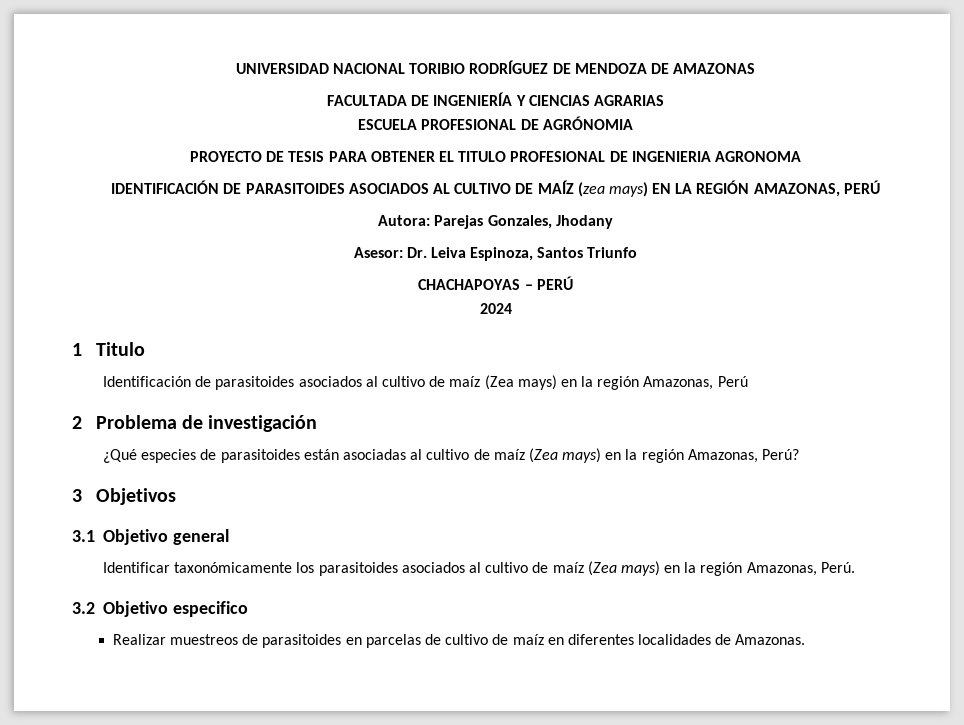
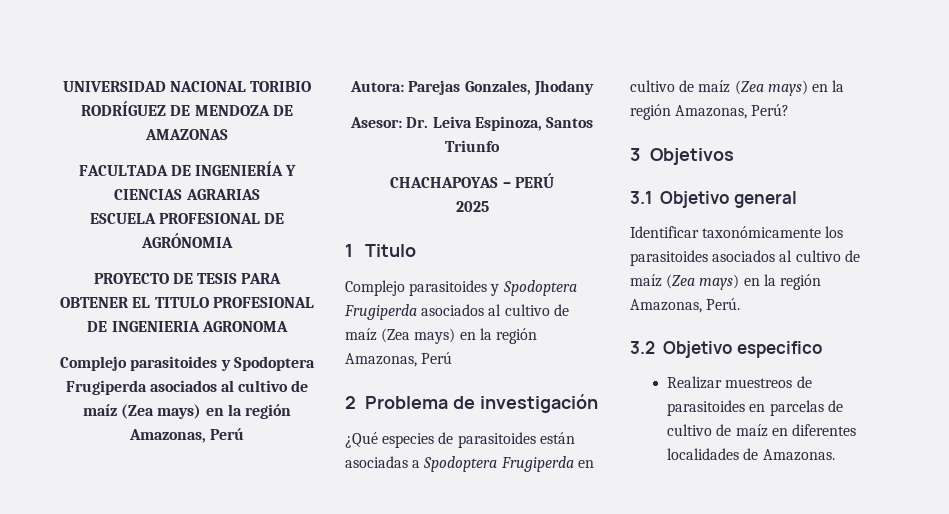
  PROYECTO DE TESIS PARA OBTENER EL TITULO PROFESIONAL DE INGENIERIA AGRONOMA
- IDENTIFICACIÓN DE PARASITOIDES ASOCIADOS AL CULTIVO DE MAÍZ (zea mays) EN LA REGIÓN AMAZONAS, PERÚ
+ Complejo parasitoides y Spodoptera Frugiperda asociados al cultivo de maíz (Zea mays) en la región Amazonas, Perú
- 2024
+ 2025
  1 Titulo
- Identificación de parasitoides asociados al cultivo de maíz (Zea mays) en la región Amazonas, Perú
+ Complejo parasitoides y Spodoptera Frugiperda asociados al cultivo de maíz (Zea mays) en la región Amazonas, Perú
- ¿Qué especies de parasitoides están asociadas al cultivo de maíz (Zea mays) en la región Amazonas, Perú?
+ ¿Qué especies de parasitoides están asociadas a Spodoptera Frugiperda en cultivo de maíz (Zea mays) en la región Amazonas, Perú?

